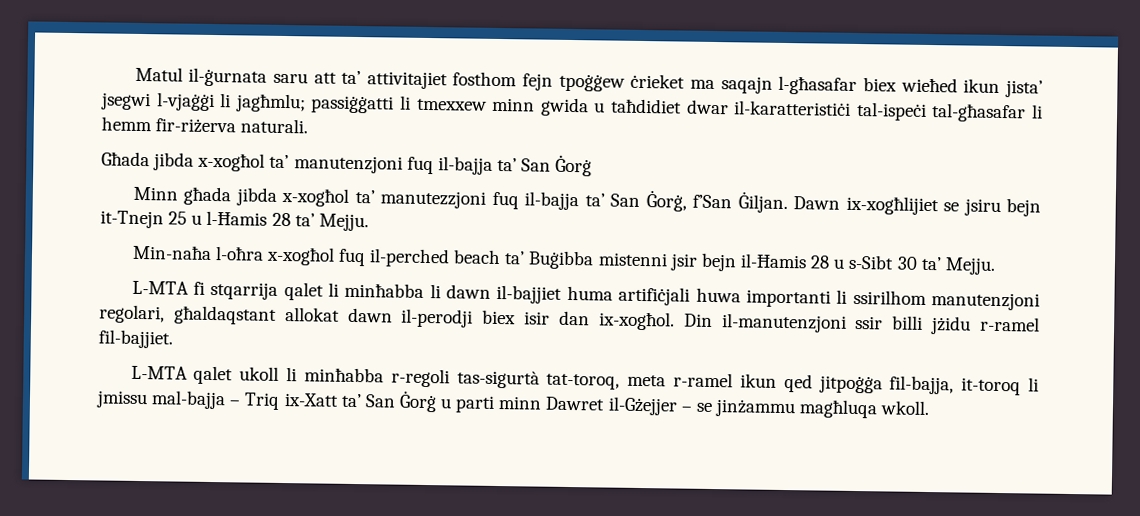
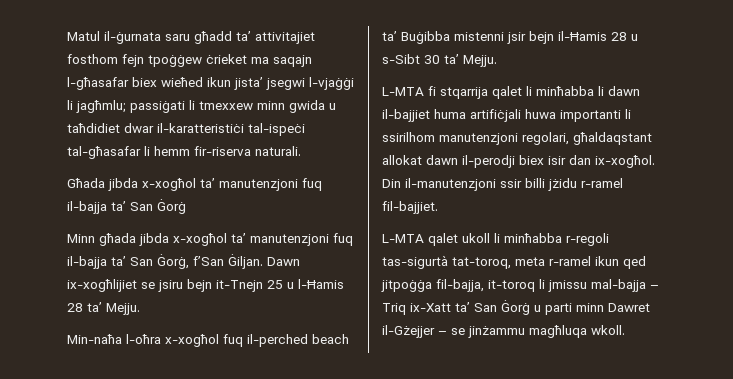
- Matul il-ġurnata saru att ta’ attivitajiet fosthom fejn tpoġġew ċrieket ma saqajn l-għasafar biex wieħed ikun jista’ jsegwi l-vjaġġi li jagħmlu; passiġġatti li tmexxew minn gwida u taħdidiet dwar il-karatteristiċi tal-ispeċi tal-għasafar li hemm fir-riżerva naturali.
+ Matul il-ġurnata saru għadd ta’ attivitajiet fosthom fejn tpoġġew ċrieket ma saqajn l-għasafar biex wieħed ikun jista’ jsegwi l-vjaġġi li jagħmlu; passiġati li tmexxew minn gwida u taħdidiet dwar il-karatteristiċi tal-ispeċi tal-għasafar li hemm fir-riserva naturali.
- Minn għada jibda x-xogħol ta’ manutezzjoni fuq il-bajja ta’ San Ġorġ, f’San Ġiljan.
+ Minn għada jibda x-xogħol ta’ manutenzjoni fuq il-bajja ta’ San Ġorġ, f’San Ġiljan.

